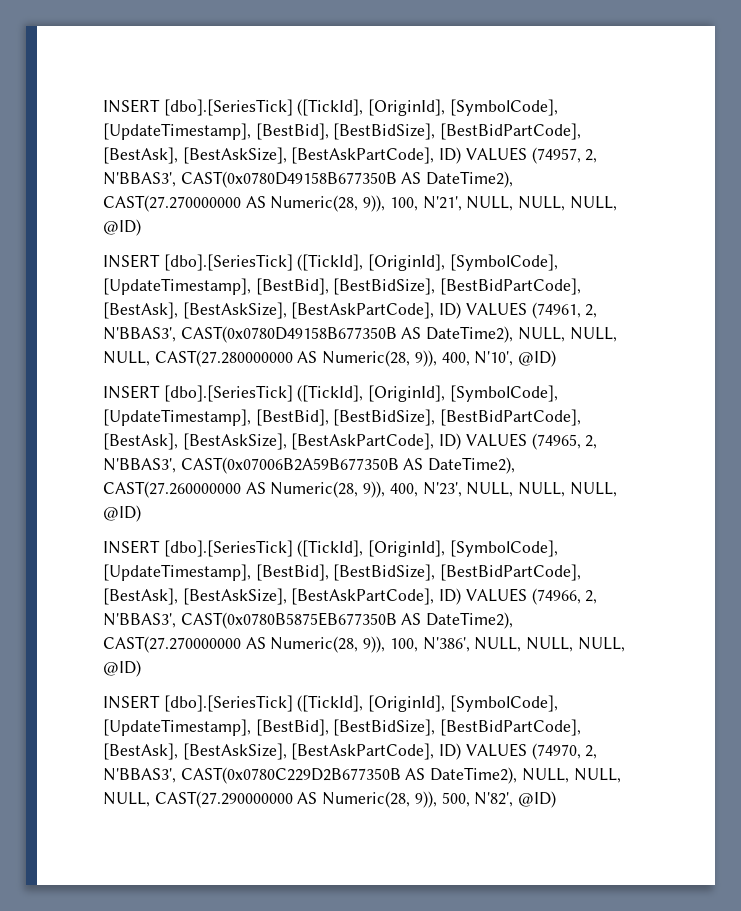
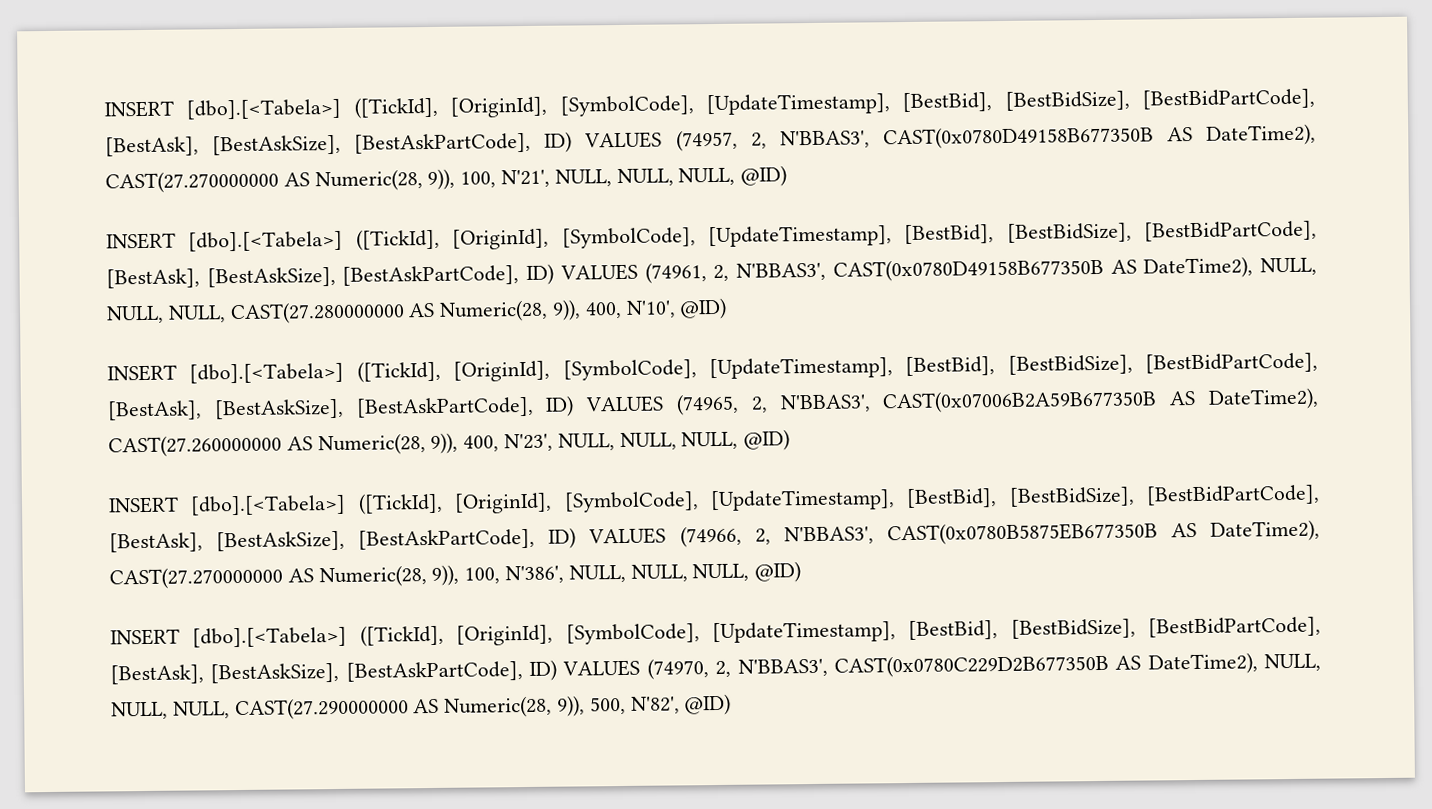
- INSERT [dbo].[SeriesTick] ([TickId], [OriginId], [SymbolCode], [UpdateTimestamp], [BestBid], [BestBidSize], [BestBidPartCode], [BestAsk], [BestAskSize], [BestAskPartCode], ID) VALUES (74957, 2, N'BBAS3', CAST(0x0780D49158B677350B AS DateTime2), CAST(27.270000000 AS Numeric(28, 9)), 100, N'21', NULL, NULL, NULL, @ID)
+ INSERT [dbo].[<Tabela>] ([TickId], [OriginId], [SymbolCode], [UpdateTimestamp], [BestBid], [BestBidSize], [BestBidPartCode], [BestAsk], [BestAskSize], [BestAskPartCode], ID) VALUES (74957, 2, N'BBAS3', CAST(0x0780D49158B677350B AS DateTime2), CAST(27.270000000 AS Numeric(28, 9)), 100, N'21', NULL, NULL, NULL, @ID)
- INSERT [dbo].[SeriesTick] ([TickId], [OriginId], [SymbolCode], [UpdateTimestamp], [BestBid], [BestBidSize], [BestBidPartCode], [BestAsk], [BestAskSize], [BestAskPartCode], ID) VALUES (74961, 2, N'BBAS3', CAST(0x0780D49158B677350B AS DateTime2), NULL, NULL, NULL, CAST(27.280000000 AS Numeric(28, 9)), 400, N'10', @ID)
+ INSERT [dbo].[<Tabela>] ([TickId], [OriginId], [SymbolCode], [UpdateTimestamp], [BestBid], [BestBidSize], [BestBidPartCode], [BestAsk], [BestAskSize], [BestAskPartCode], ID) VALUES (74961, 2, N'BBAS3', CAST(0x0780D49158B677350B AS DateTime2), NULL, NULL, NULL, CAST(27.280000000 AS Numeric(28, 9)), 400, N'10', @ID)
- INSERT [dbo].[SeriesTick] ([TickId], [OriginId], [SymbolCode], [UpdateTimestamp], [BestBid], [BestBidSize], [BestBidPartCode], [BestAsk], [BestAskSize], [BestAskPartCode], ID) VALUES (74965, 2, N'BBAS3', CAST(0x07006B2A59B677350B AS DateTime2), CAST(27.260000000 AS Numeric(28, 9)), 400, N'23', NULL, NULL, NULL, @ID)
+ INSERT [dbo].[<Tabela>] ([TickId], [OriginId], [SymbolCode], [UpdateTimestamp], [BestBid], [BestBidSize], [BestBidPartCode], [BestAsk], [BestAskSize], [BestAskPartCode], ID) VALUES (74965, 2, N'BBAS3', CAST(0x07006B2A59B677350B AS DateTime2), CAST(27.260000000 AS Numeric(28, 9)), 400, N'23', NULL, NULL, NULL, @ID)
- INSERT [dbo].[SeriesTick] ([TickId], [OriginId], [SymbolCode], [UpdateTimestamp], [BestBid], [BestBidSize], [BestBidPartCode], [BestAsk], [BestAskSize], [BestAskPartCode], ID) VALUES (74966, 2, N'BBAS3', CAST(0x0780B5875EB677350B AS DateTime2), CAST(27.270000000 AS Numeric(28, 9)), 100, N'386', NULL, NULL, NULL, @ID)
+ INSERT [dbo].[<Tabela>] ([TickId], [OriginId], [SymbolCode], [UpdateTimestamp], [BestBid], [BestBidSize], [BestBidPartCode], [BestAsk], [BestAskSize], [BestAskPartCode], ID) VALUES (74966, 2, N'BBAS3', CAST(0x0780B5875EB677350B AS DateTime2), CAST(27.270000000 AS Numeric(28, 9)), 100, N'386', NULL, NULL, NULL, @ID)
- INSERT [dbo].[SeriesTick] ([TickId], [OriginId], [SymbolCode], [UpdateTimestamp], [BestBid], [BestBidSize], [BestBidPartCode], [BestAsk], [BestAskSize], [BestAskPartCode], ID) VALUES (74970, 2, N'BBAS3', CAST(0x0780C229D2B677350B AS DateTime2), NULL, NULL, NULL, CAST(27.290000000 AS Numeric(28, 9)), 500, N'82', @ID)
+ INSERT [dbo].[<Tabela>] ([TickId], [OriginId], [SymbolCode], [UpdateTimestamp], [BestBid], [BestBidSize], [BestBidPartCode], [BestAsk], [BestAskSize], [BestAskPartCode], ID) VALUES (74970, 2, N'BBAS3', CAST(0x0780C229D2B677350B AS DateTime2), NULL, NULL, NULL, CAST(27.290000000 AS Numeric(28, 9)), 500, N'82', @ID)

